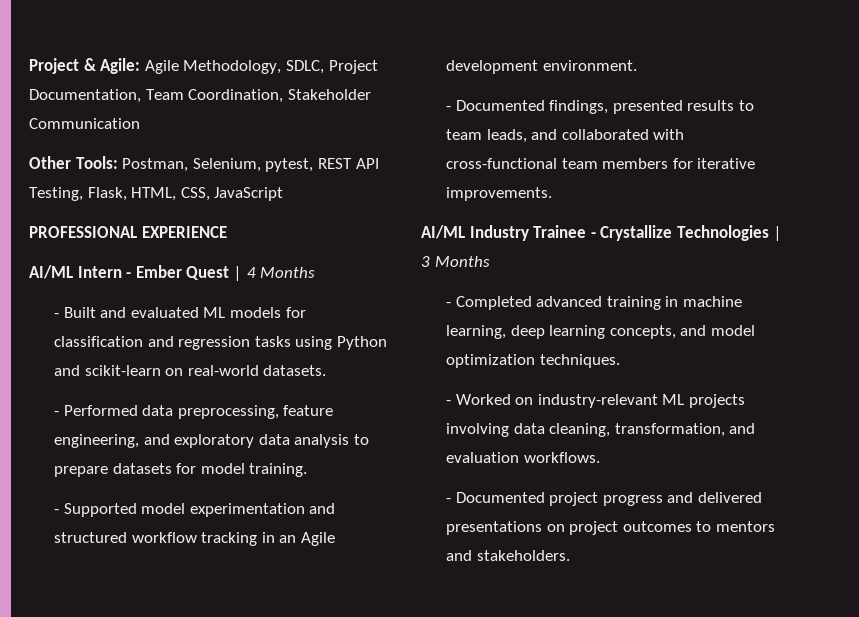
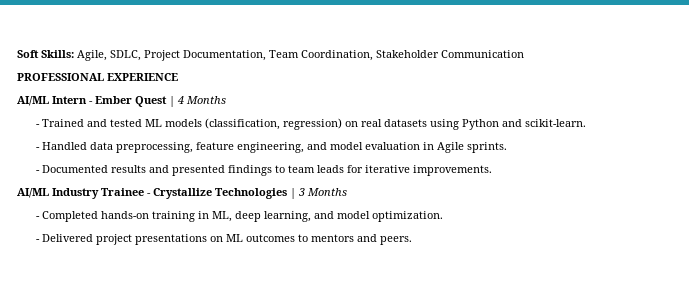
- Project & Agile: Agile Methodology, SDLC, Project Documentation, Team Coordination, Stakeholder Communication
+ Soft Skills: Agile, SDLC, Project Documentation, Team Coordination, Stakeholder Communication
- Other Tools: Postman, Selenium, pytest, REST API Testing, Flask, HTML, CSS, JavaScript
- - Built and evaluated ML models for classification and regression tasks using Python and scikit-learn on real-world datasets.
- - Performed data preprocessing, feature engineering, and exploratory data analysis to prepare datasets for model training.
- - Supported model experimentation and structured workflow tracking in an Agile development environment.
- - Documented findings, presented results to team leads, and collaborated with cross-functional team members for iterative improvements.
+ - Trained and tested ML models (classification, regression) on real datasets using Python and scikit-learn.
+ - Handled data preprocessing, feature engineering, and model evaluation in Agile sprints.
+ - Documented results and presented findings to team leads for iterative improvements.
- - Completed advanced training in machine learning, deep learning concepts, and model optimization techniques.
- - Worked on industry-relevant ML projects involving data cleaning, transformation, and evaluation workflows.
- - Documented project progress and delivered presentations on project outcomes to mentors and stakeholders.
+ - Completed hands-on training in ML, deep learning, and model optimization.
+ - Delivered project presentations on ML outcomes to mentors and peers.

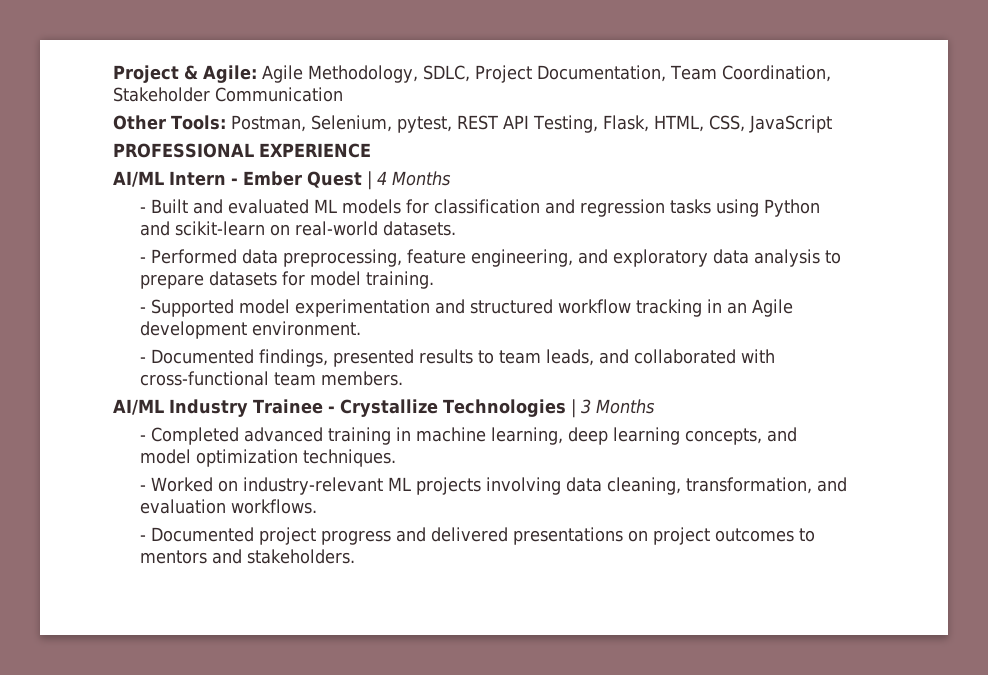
- Soft Skills: Agile, SDLC, Project Documentation, Team Coordination, Stakeholder Communication
+ Project & Agile: Agile Methodology, SDLC, Project Documentation, Team Coordination, Stakeholder Communication
+ Other Tools: Postman, Selenium, pytest, REST API Testing, Flask, HTML, CSS, JavaScript
- - Trained and tested ML models (classification, regression) on real datasets using Python and scikit-learn.
- - Handled data preprocessing, feature engineering, and model evaluation in Agile sprints.
- - Documented results and presented findings to team leads for iterative improvements.
+ - Built and evaluated ML models for classification and regression tasks using Python and scikit-learn on real-world datasets.
+ - Performed data preprocessing, feature engineering, and exploratory data analysis to prepare datasets for model training.
+ - Supported model experimentation and structured workflow tracking in an Agile development environment.
+ - Documented findings, presented results to team leads, and collaborated with cross-functional team members.
- - Completed hands-on training in ML, deep learning, and model optimization.
- - Delivered project presentations on ML outcomes to mentors and peers.
+ - Completed advanced training in machine learning, deep learning concepts, and model optimization techniques.
+ - Worked on industry-relevant ML projects involving data cleaning, transformation, and evaluation workflows.
+ - Documented project progress and delivered presentations on project outcomes to mentors and stakeholders.

